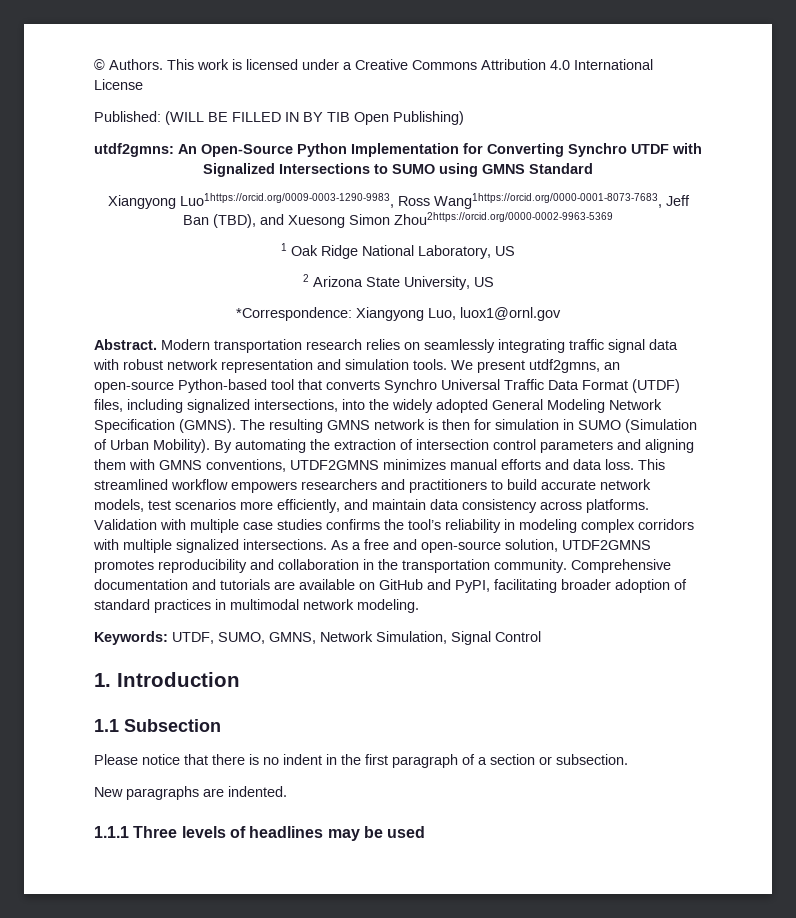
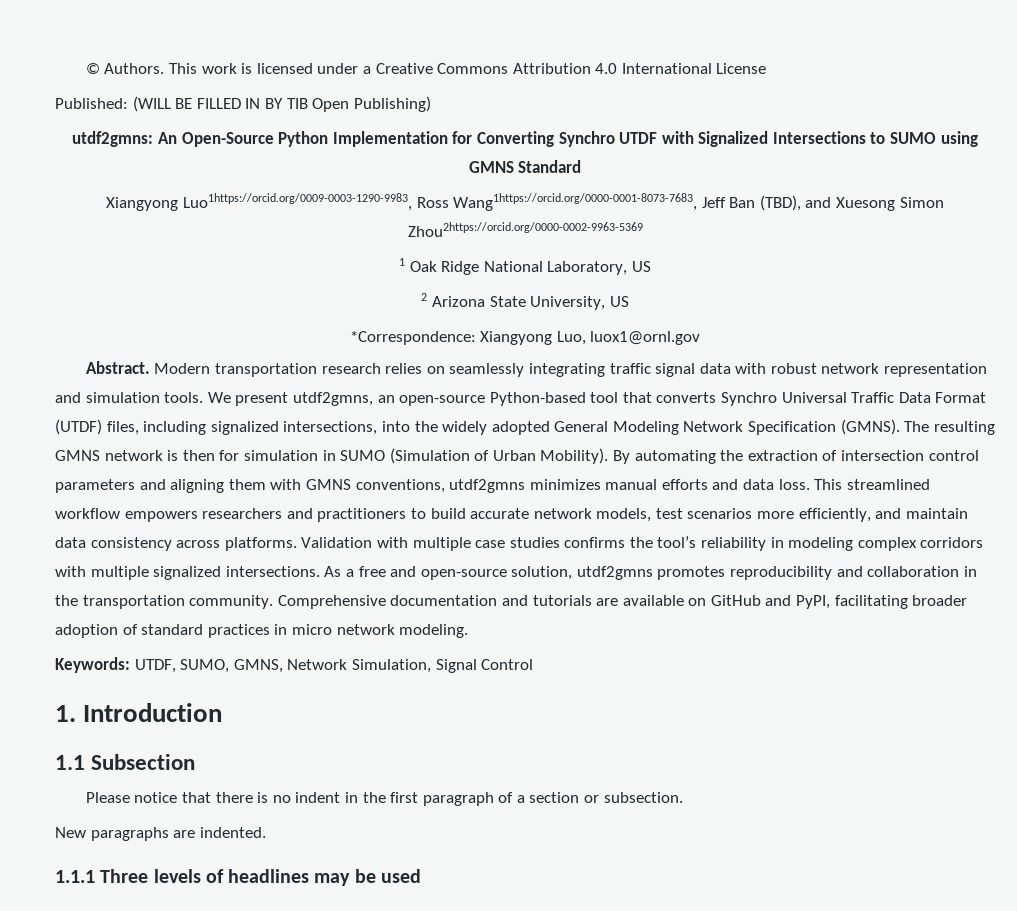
- By automating the extraction of intersection control parameters and aligning them with GMNS conventions, UTDF2GMNS minimizes manual efforts and data loss.
+ By automating the extraction of intersection control parameters and aligning them with GMNS conventions, utdf2gmns minimizes manual efforts and data loss.
- As a free and open-source solution, UTDF2GMNS promotes reproducibility and collaboration in the transportation community.
+ As a free and open-source solution, utdf2gmns promotes reproducibility and collaboration in the transportation community.
- Comprehensive documentation and tutorials are available on GitHub and PyPI, facilitating broader adoption of standard practices in multimodal network modeling.
+ Comprehensive documentation and tutorials are available on GitHub and PyPI, facilitating broader adoption of standard practices in micro network modeling.

